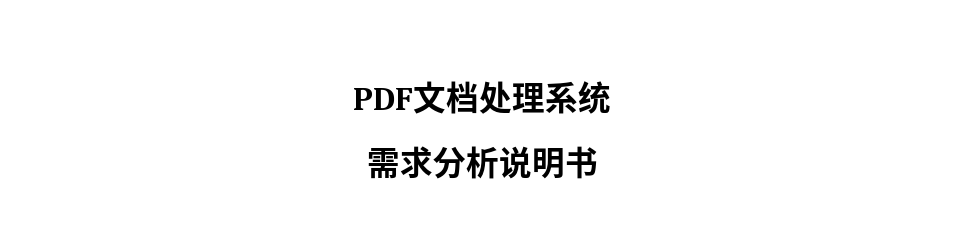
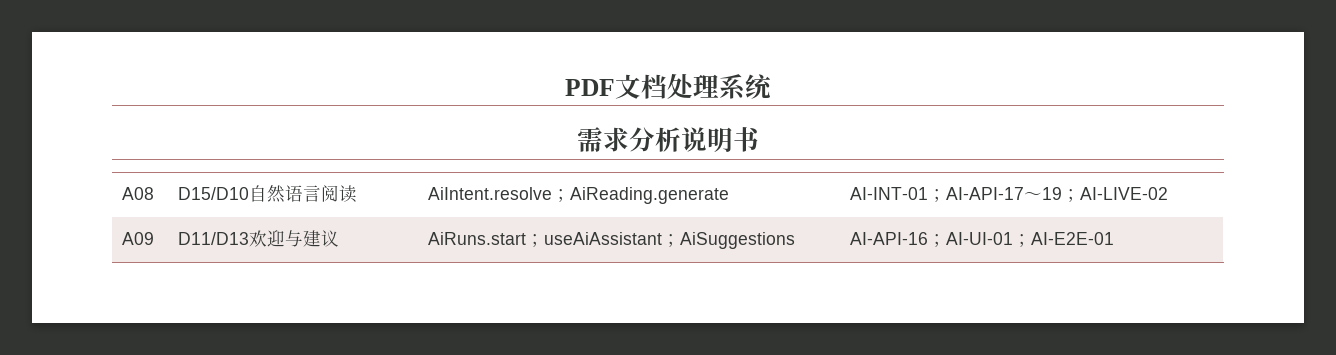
+ A08 | D15/D10自然语言阅读 | AiIntent.resolve；AiReading.generate | AI-INT-01；AI-API-17～19；AI-LIVE-02
+ A09 | D11/D13欢迎与建议 | AiRuns.start；useAiAssistant；AiSuggestions | AI-API-16；AI-UI-01；AI-E2E-01

